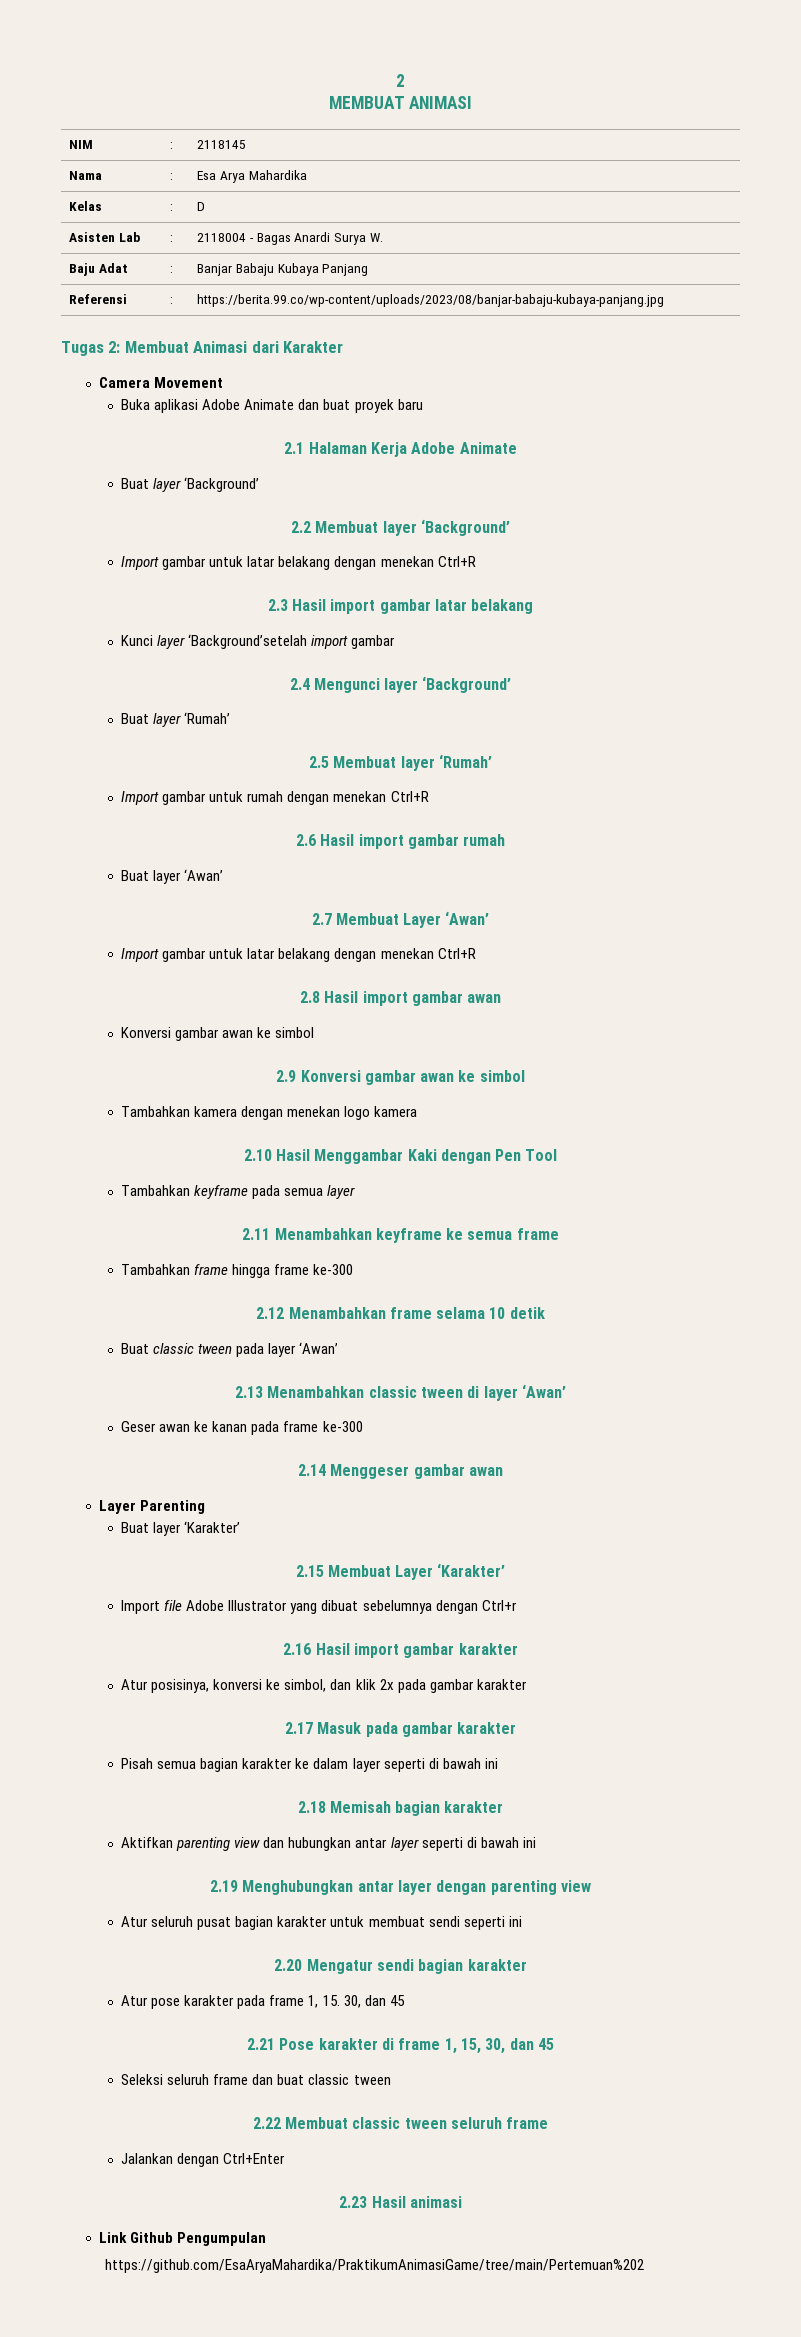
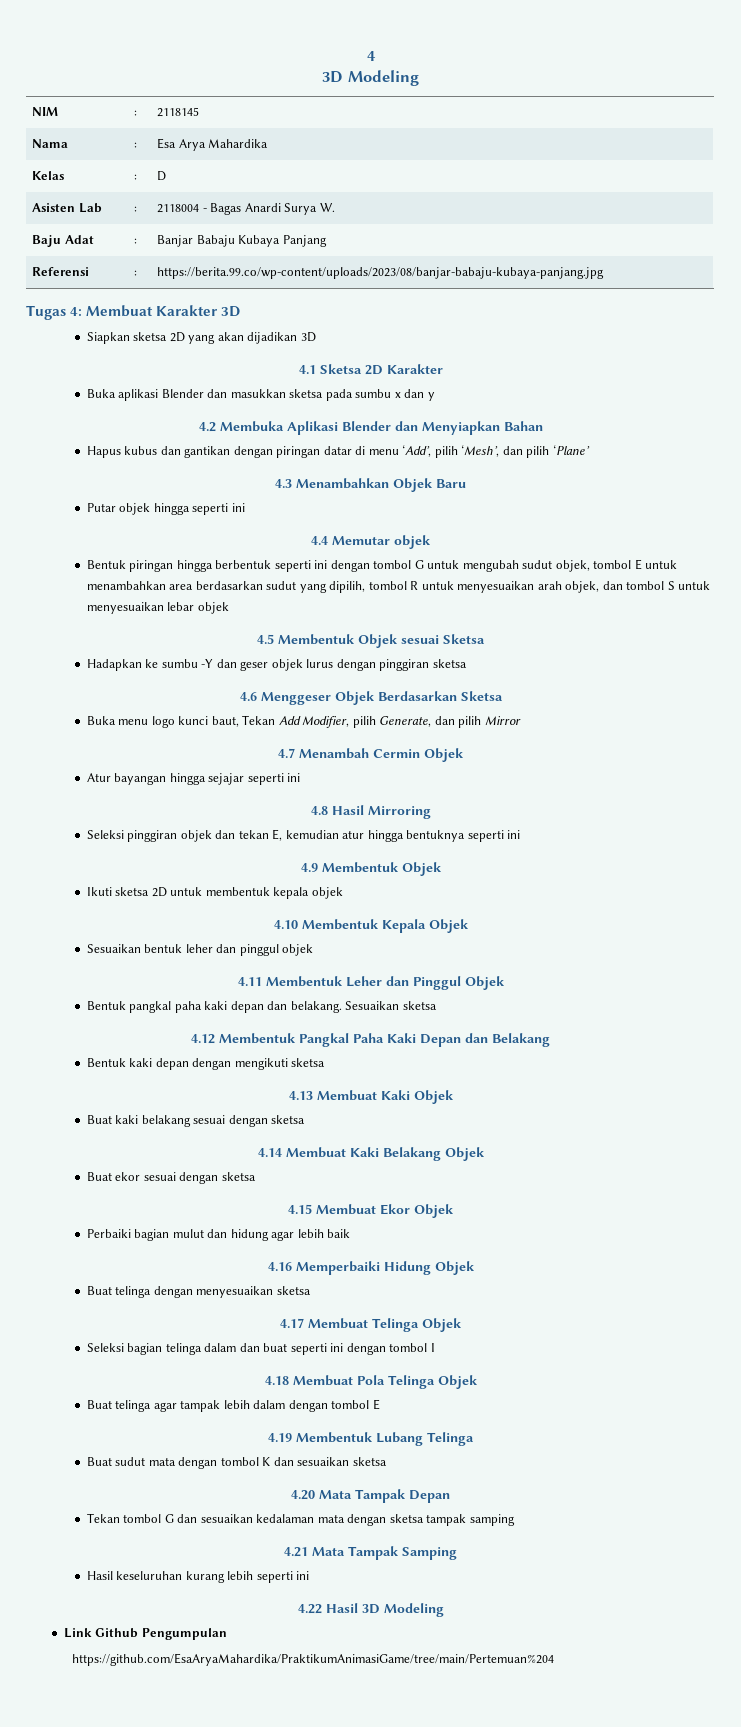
- 2
- MEMBUAT ANIMASI
+ 4
+ 3D Modeling
- Tugas 2: Membuat Animasi dari Karakter
- Camera Movement
- Buka aplikasi Adobe Animate dan buat proyek baru
- 2.1 Halaman Kerja Adobe Animate
- Buat layer ‘Background’
- 2.2 Membuat layer ‘Background’
- Import gambar untuk latar belakang dengan menekan Ctrl+R
- 2.3 Hasil import gambar latar belakang
- Kunci layer ‘Background’setelah import gambar
- 2.4 Mengunci layer ‘Background’
- Buat layer ‘Rumah’
- 2.5 Membuat layer ‘Rumah’
- Import gambar untuk rumah dengan menekan Ctrl+R
- 2.6 Hasil import gambar rumah
- Buat layer ‘Awan’
- 2.7 Membuat Layer ‘Awan’
- Import gambar untuk latar belakang dengan menekan Ctrl+R
- 2.8 Hasil import gambar awan
- Konversi gambar awan ke simbol
- 2.9 Konversi gambar awan ke simbol
- Tambahkan kamera dengan menekan logo kamera
- 2.10 Hasil Menggambar Kaki dengan Pen Tool
- Tambahkan keyframe pada semua layer
- 2.11 Menambahkan keyframe ke semua frame
- Tambahkan frame hingga frame ke-300
- 2.12 Menambahkan frame selama 10 detik
- Buat classic tween pada layer ‘Awan’
- 2.13 Menambahkan classic tween di layer ‘Awan’
- Geser awan ke kanan pada frame ke-300
- 2.14 Menggeser gambar awan
- Layer Parenting
- Buat layer ‘Karakter’
- 2.15 Membuat Layer ‘Karakter’
- Import file Adobe Illustrator yang dibuat sebelumnya dengan Ctrl+r
- 2.16 Hasil import gambar karakter
- Atur posisinya, konversi ke simbol, dan klik 2x pada gambar karakter
- 2.17 Masuk pada gambar karakter
- Pisah semua bagian karakter ke dalam layer seperti di bawah ini
- 2.18 Memisah bagian karakter
- Aktifkan parenting view dan hubungkan antar layer seperti di bawah ini
- 2.19 Menghubungkan antar layer dengan parenting view
- Atur seluruh pusat bagian karakter untuk membuat sendi seperti ini
- 2.20 Mengatur sendi bagian karakter
- Atur pose karakter pada frame 1, 15. 30, dan 45
- 2.21 Pose karakter di frame 1, 15, 30, dan 45
- Seleksi seluruh frame dan buat classic tween
- 2.22 Membuat classic tween seluruh frame
- Jalankan dengan Ctrl+Enter
- 2.23 Hasil animasi
+ Tugas 4: Membuat Karakter 3D
+ Siapkan sketsa 2D yang akan dijadikan 3D
+ 4.1 Sketsa 2D Karakter
+ Buka aplikasi Blender dan masukkan sketsa pada sumbu x dan y
+ 4.2 Membuka Aplikasi Blender dan Menyiapkan Bahan
+ Hapus kubus dan gantikan dengan piringan datar di menu ‘Add’, pilih ‘Mesh’, dan pilih ‘Plane’
+ 4.3 Menambahkan Objek Baru
+ Putar objek hingga seperti ini
+ 4.4 Memutar objek
+ Bentuk piringan hingga berbentuk seperti ini dengan tombol G untuk mengubah sudut objek, tombol E untuk menambahkan area berdasarkan sudut yang dipilih, tombol R untuk menyesuaikan arah objek, dan tombol S untuk menyesuaikan lebar objek
+ 4.5 Membentuk Objek sesuai Sketsa
+ Hadapkan ke sumbu -Y dan geser objek lurus dengan pinggiran sketsa
+ 4.6 Menggeser Objek Berdasarkan Sketsa
+ Buka menu logo kunci baut, Tekan Add Modifier, pilih Generate, dan pilih Mirror
+ 4.7 Menambah Cermin Objek
+ Atur bayangan hingga sejajar seperti ini
+ 4.8 Hasil Mirroring
+ Seleksi pinggiran objek dan tekan E, kemudian atur hingga bentuknya seperti ini
+ 4.9 Membentuk Objek
+ Ikuti sketsa 2D untuk membentuk kepala objek
+ 4.10 Membentuk Kepala Objek
+ Sesuaikan bentuk leher dan pinggul objek
+ 4.11 Membentuk Leher dan Pinggul Objek
+ Bentuk pangkal paha kaki depan dan belakang. Sesuaikan sketsa
+ 4.12 Membentuk Pangkal Paha Kaki Depan dan Belakang
+ Bentuk kaki depan dengan mengikuti sketsa
+ 4.13 Membuat Kaki Objek
+ Buat kaki belakang sesuai dengan sketsa
+ 4.14 Membuat Kaki Belakang Objek
+ Buat ekor sesuai dengan sketsa
+ 4.15 Membuat Ekor Objek
+ Perbaiki bagian mulut dan hidung agar lebih baik
+ 4.16 Memperbaiki Hidung Objek
+ Buat telinga dengan menyesuaikan sketsa
+ 4.17 Membuat Telinga Objek
+ Seleksi bagian telinga dalam dan buat seperti ini dengan tombol I
+ 4.18 Membuat Pola Telinga Objek
+ Buat telinga agar tampak lebih dalam dengan tombol E
+ 4.19 Membentuk Lubang Telinga
+ Buat sudut mata dengan tombol K dan sesuaikan sketsa
+ 4.20 Mata Tampak Depan
+ Tekan tombol G dan sesuaikan kedalaman mata dengan sketsa tampak samping
+ 4.21 Mata Tampak Samping
+ Hasil keseluruhan kurang lebih seperti ini
+ 4.22 Hasil 3D Modeling
- https://github.com/EsaAryaMahardika/PraktikumAnimasiGame/tree/main/Pertemuan%202
+ https://github.com/EsaAryaMahardika/PraktikumAnimasiGame/tree/main/Pertemuan%204

